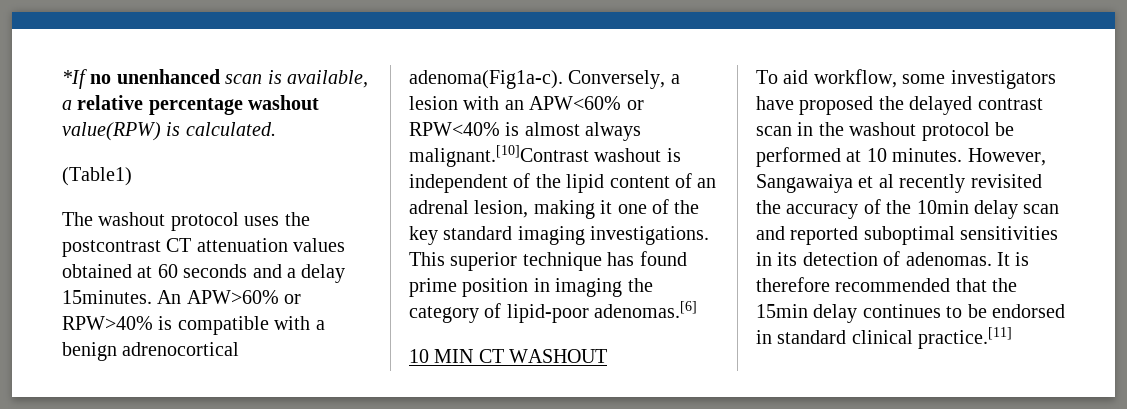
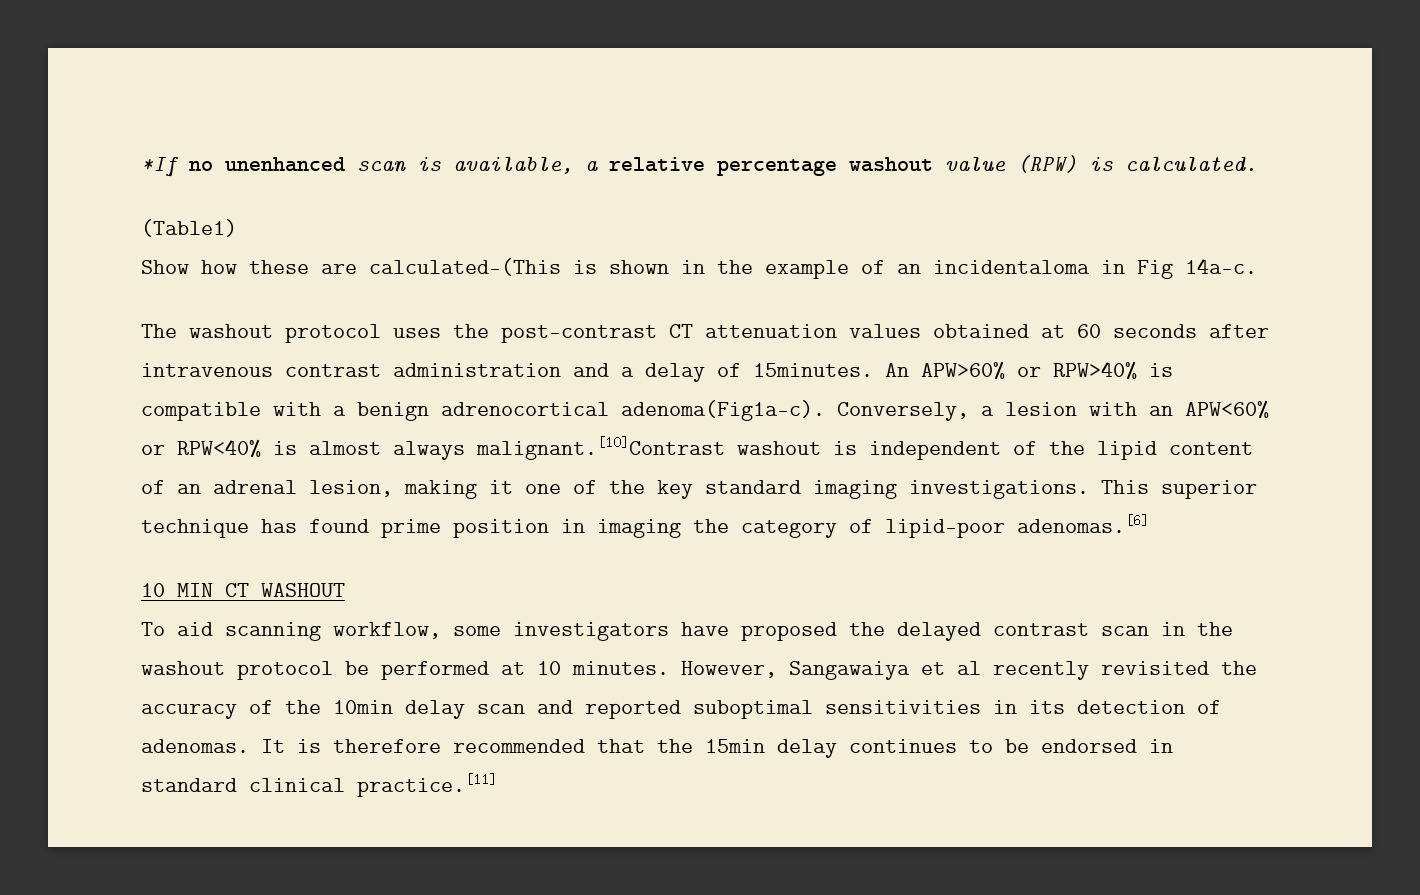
- *If no unenhanced scan is available, a relative percentage washout value(RPW) is calculated.
+ *If no unenhanced scan is available, a relative percentage washout value (RPW) is calculated.
+ Show how these are calculated-(This is shown in the example of an incidentaloma in Fig 14a-c.
- The washout protocol uses the postcontrast CT attenuation values obtained at 60 seconds and a delay 15minutes.
+ The washout protocol uses the post-contrast CT attenuation values obtained at 60 seconds after intravenous contrast administration and a delay of 15minutes.
- To aid workflow, some investigators have proposed the delayed contrast scan in the washout protocol be performed at 10 minutes.
+ To aid scanning workflow, some investigators have proposed the delayed contrast scan in the washout protocol be performed at 10 minutes.

